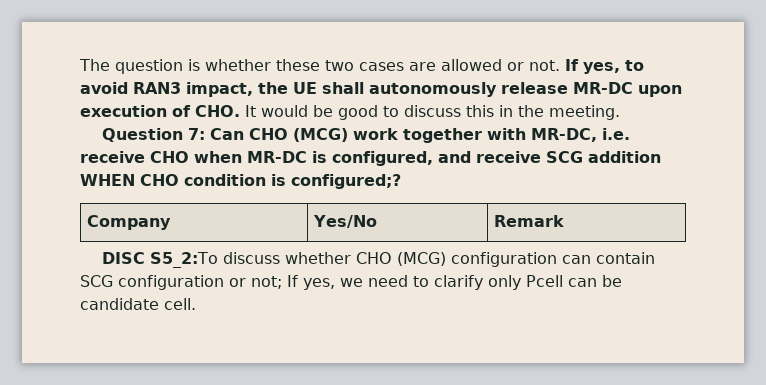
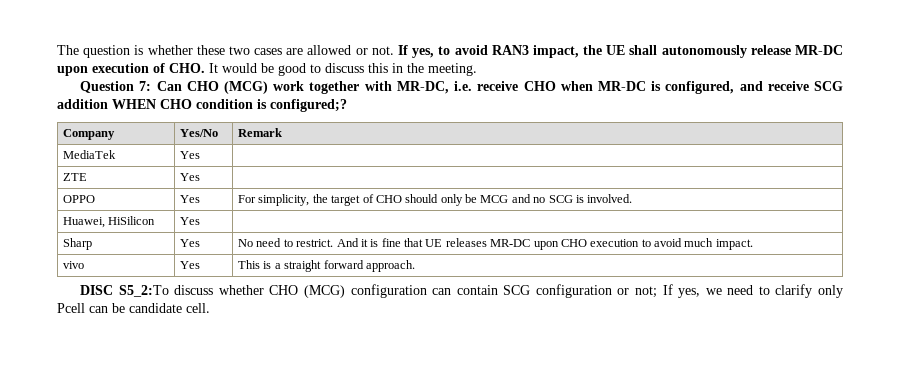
+ MediaTek | Yes |
+ ZTE | Yes |
+ OPPO | Yes | For simplicity, the target of CHO should only be MCG and no SCG is involved.
+ Huawei, HiSilicon | Yes |
+ Sharp | Yes | No need to restrict. And it is fine that UE releases MR-DC upon CHO execution to avoid much impact.
+ vivo | Yes | This is a straight forward approach.

